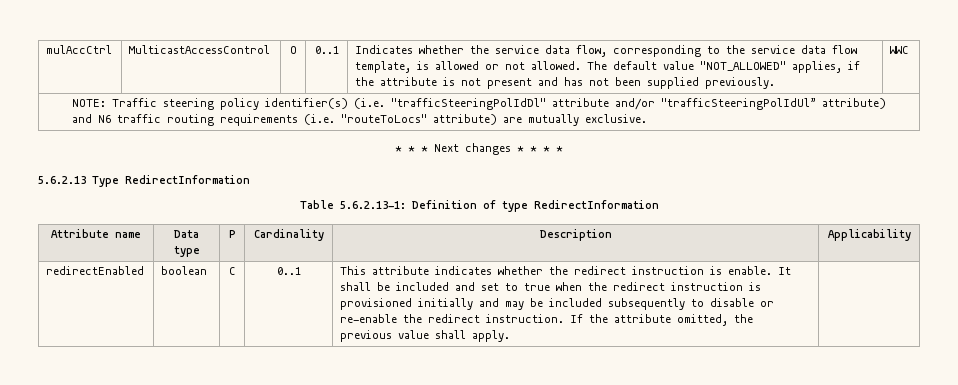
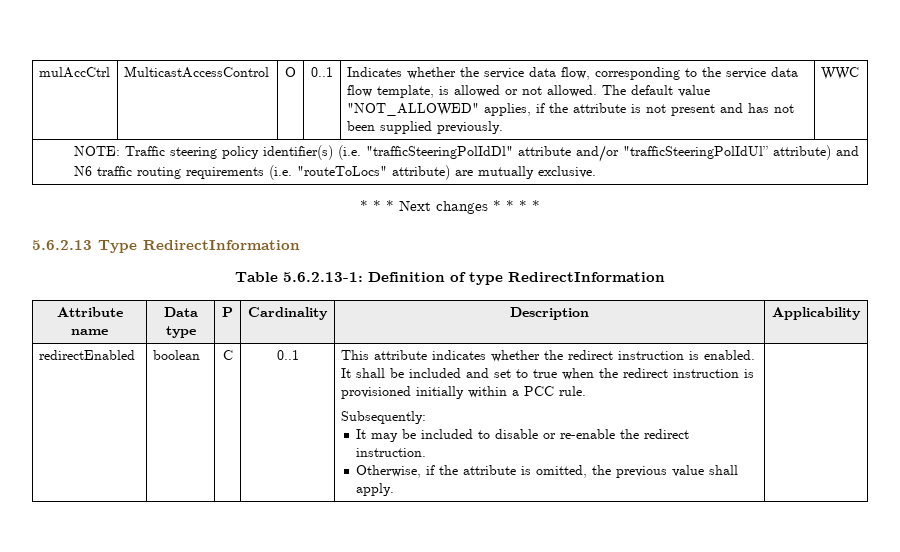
- This attribute indicates whether the redirect instruction is enable.
+ This attribute indicates whether the redirect instruction is enabled.
- It shall be included and set to true when the redirect instruction is provisioned initially and may be included subsequently to disable or re-enable the redirect instruction. If the attribute omitted, the previous value shall apply.
+ It shall be included and set to true when the redirect instruction is provisioned initially within a PCC rule.
+ Subsequently:
+ It may be included to disable or re-enable the redirect instruction.
+ Otherwise, if the attribute is omitted, the previous value shall apply.

